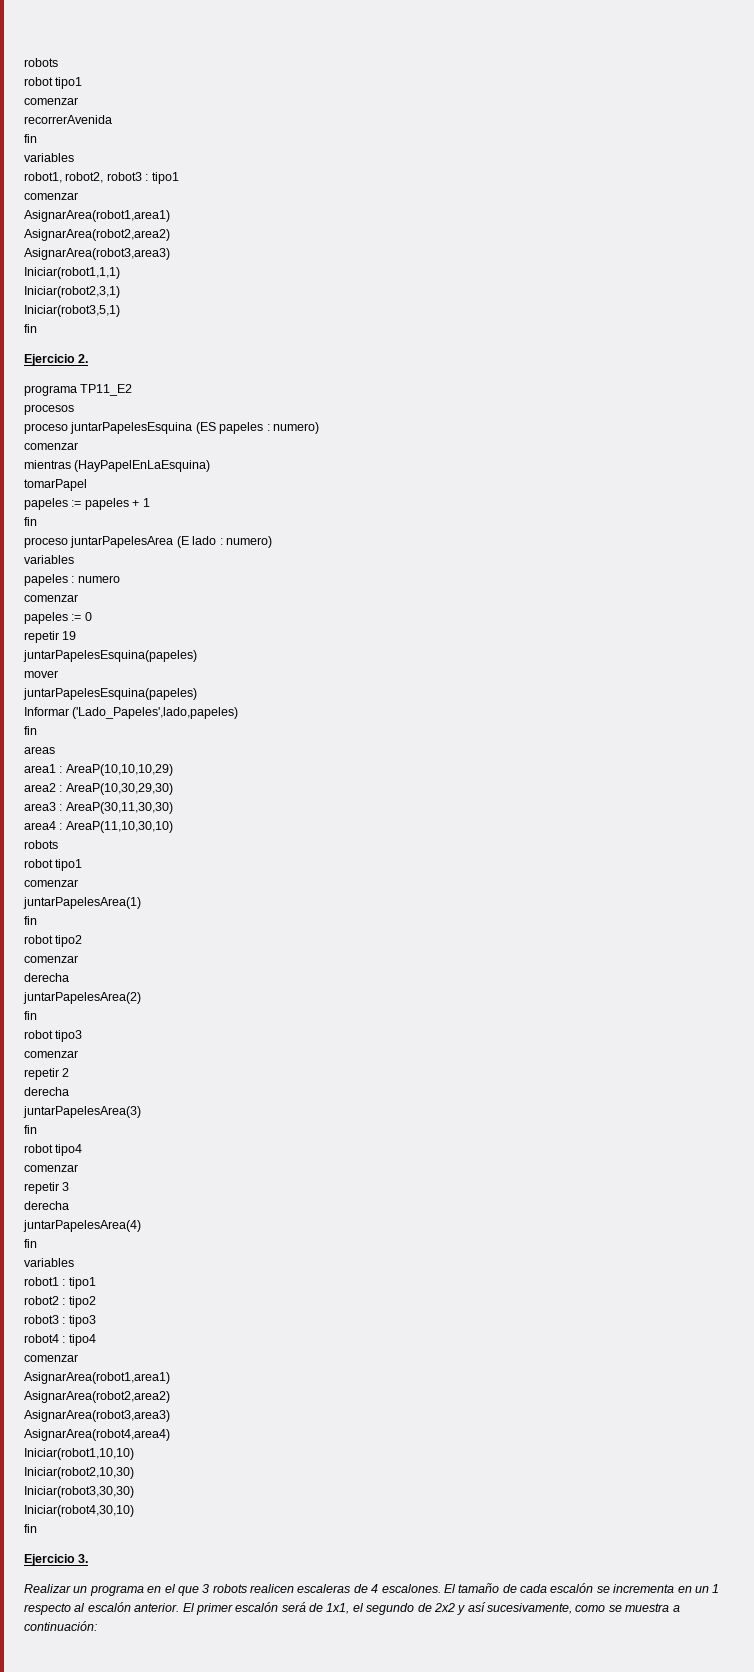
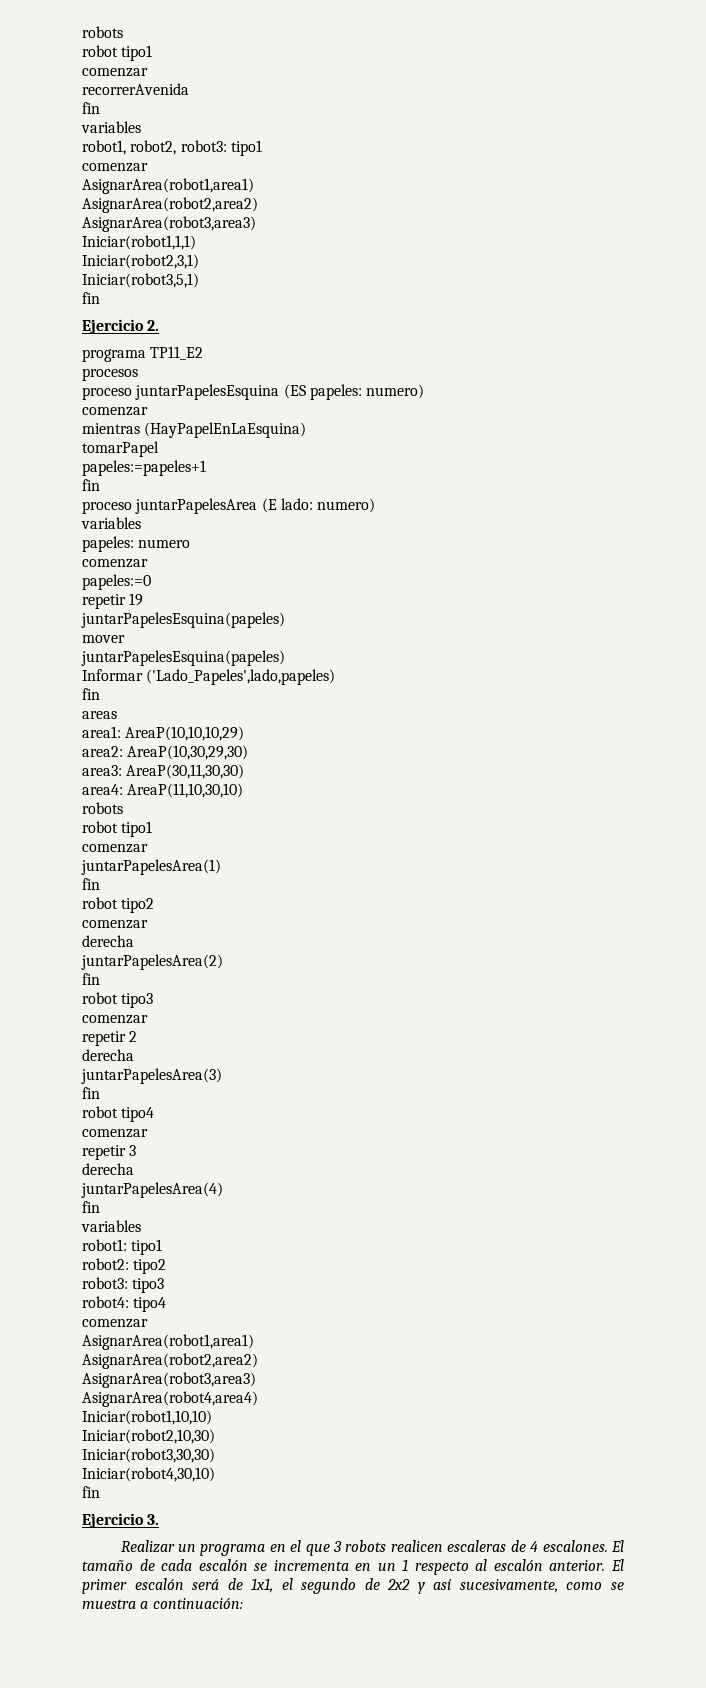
- robot1, robot2, robot3 : tipo1
+ robot1, robot2, robot3: tipo1
- proceso juntarPapelesEsquina (ES papeles : numero)
+ proceso juntarPapelesEsquina (ES papeles: numero)
- papeles := papeles + 1
+ papeles:=papeles+1
- proceso juntarPapelesArea (E lado : numero)
+ proceso juntarPapelesArea (E lado: numero)
- papeles : numero
+ papeles: numero
- papeles := 0
+ papeles:=0
- area1 : AreaP(10,10,10,29)
+ area1: AreaP(10,10,10,29)
- area2 : AreaP(10,30,29,30)
+ area2: AreaP(10,30,29,30)
- area3 : AreaP(30,11,30,30)
+ area3: AreaP(30,11,30,30)
- area4 : AreaP(11,10,30,10)
+ area4: AreaP(11,10,30,10)
- robot1 : tipo1
- robot2 : tipo2
- robot3 : tipo3
- robot4 : tipo4
+ robot1: tipo1
+ robot2: tipo2
+ robot3: tipo3
+ robot4: tipo4

